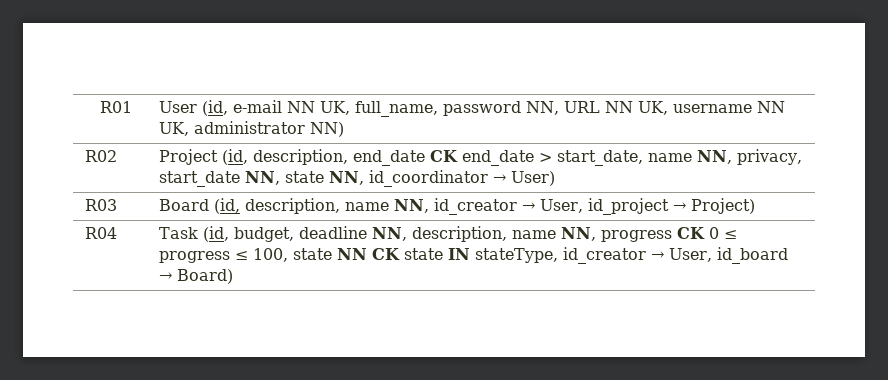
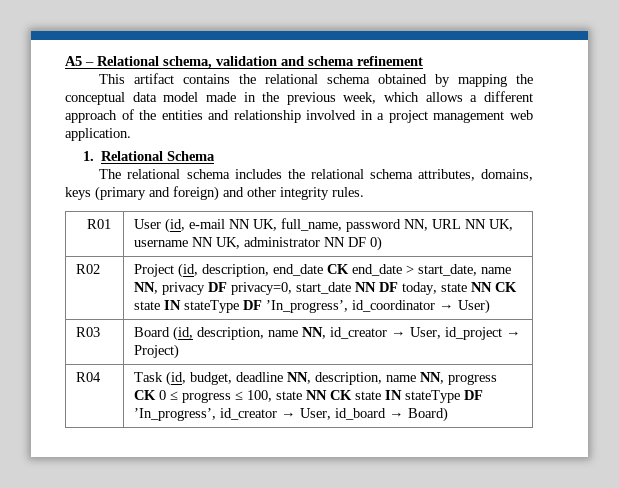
+ A5 – Relational schema, validation and schema refinement
+ This artifact contains the relational schema obtained by mapping the conceptual data model made in the previous week, which allows a different approach of the entities and relationship involved in a project management web application.
+ 1. Relational Schema
+ The relational schema includes the relational schema attributes, domains, keys (primary and foreign) and other integrity rules.
- R01 | User (id, e-mail NN UK, full_name, password NN, URL NN UK, username NN UK, administrator NN)
+ R01 | User (id, e-mail NN UK, full_name, password NN, URL NN UK, username NN UK, administrator NN DF 0)
- R02 | Project (id, description, end_date CK end_date > start_date, name NN, privacy, start_date NN, state NN, id_coordinator → User)
+ R02 | Project (id, description, end_date CK end_date > start_date, name NN, privacy DF privacy=0, start_date NN DF today, state NN CK state IN stateType DF ’In_progress’, id_coordinator → User)
- R04 | Task (id, budget, deadline NN, description, name NN, progress CK 0 ≤ progress ≤ 100, state NN CK state IN stateType, id_creator → User, id_board → Board)
+ R04 | Task (id, budget, deadline NN, description, name NN, progress CK 0 ≤ progress ≤ 100, state NN CK state IN stateType DF ’In_progress’, id_creator → User, id_board → Board)

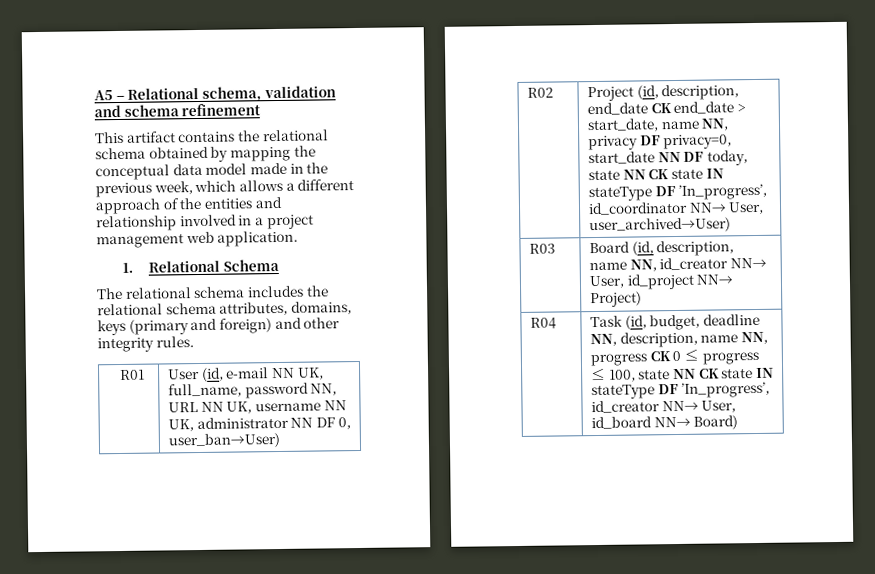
- R01 | User (id, e-mail NN UK, full_name, password NN, URL NN UK, username NN UK, administrator NN DF 0)
+ R01 | User (id, e-mail NN UK, full_name, password NN, URL NN UK, username NN UK, administrator NN DF 0, user_ban→User)
- R02 | Project (id, description, end_date CK end_date > start_date, name NN, privacy DF privacy=0, start_date NN DF today, state NN CK state IN stateType DF ’In_progress’, id_coordinator → User)
+ R02 | Project (id, description, end_date CK end_date > start_date, name NN, privacy DF privacy=0, start_date NN DF today, state NN CK state IN stateType DF ’In_progress’, id_coordinator NN→ User, user_archived→User)
- R03 | Board (id, description, name NN, id_creator → User, id_project → Project)
+ R03 | Board (id, description, name NN, id_creator NN→ User, id_project NN→ Project)
- R04 | Task (id, budget, deadline NN, description, name NN, progress CK 0 ≤ progress ≤ 100, state NN CK state IN stateType DF ’In_progress’, id_creator → User, id_board → Board)
+ R04 | Task (id, budget, deadline NN, description, name NN, progress CK 0 ≤ progress ≤ 100, state NN CK state IN stateType DF ’In_progress’, id_creator NN→ User, id_board NN→ Board)

